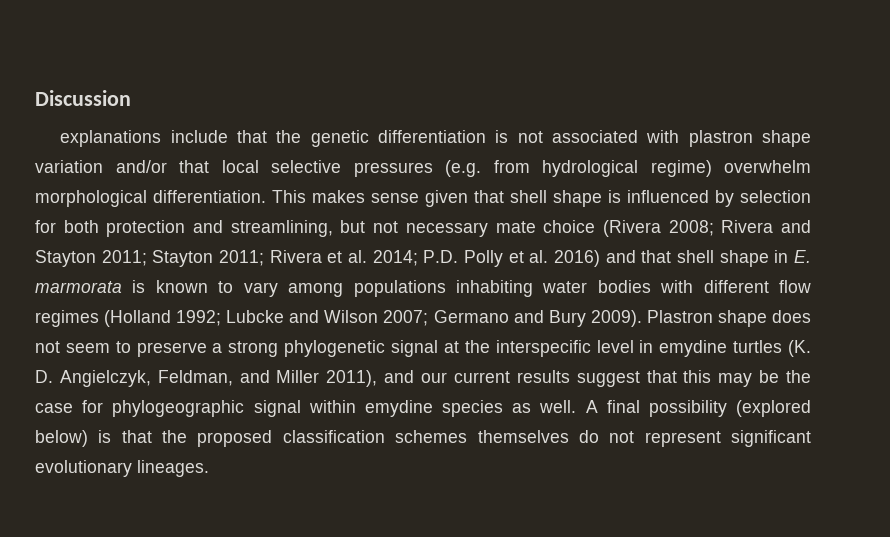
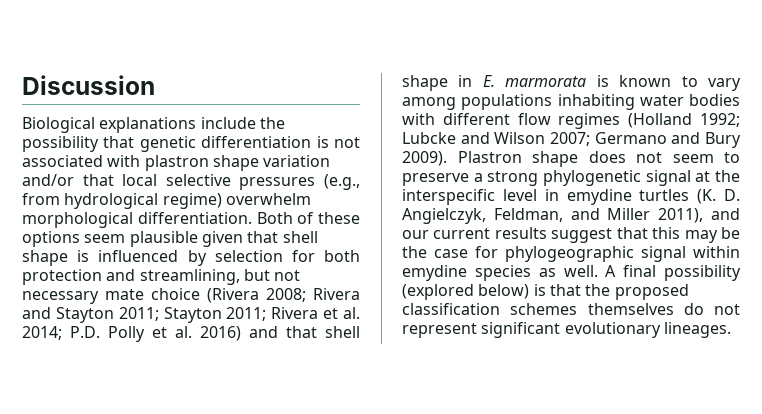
- explanations include that the genetic differentiation is not associated with plastron shape variation and/or that local selective pressures (e.g. from hydrological regime) overwhelm morphological differentiation.
+ Biological explanations include the possibility that genetic differentiation is not associated with plastron shape variation and/or that local selective pressures (e.g., from hydrological regime) overwhelm morphological differentiation.
- This makes sense given that shell shape is influenced by selection for both protection and streamlining, but not necessary mate choice (Rivera 2008;
+ Both of these options seem plausible given that shell shape is influenced by selection for both protection and streamlining, but not necessary mate choice (Rivera 2008;

